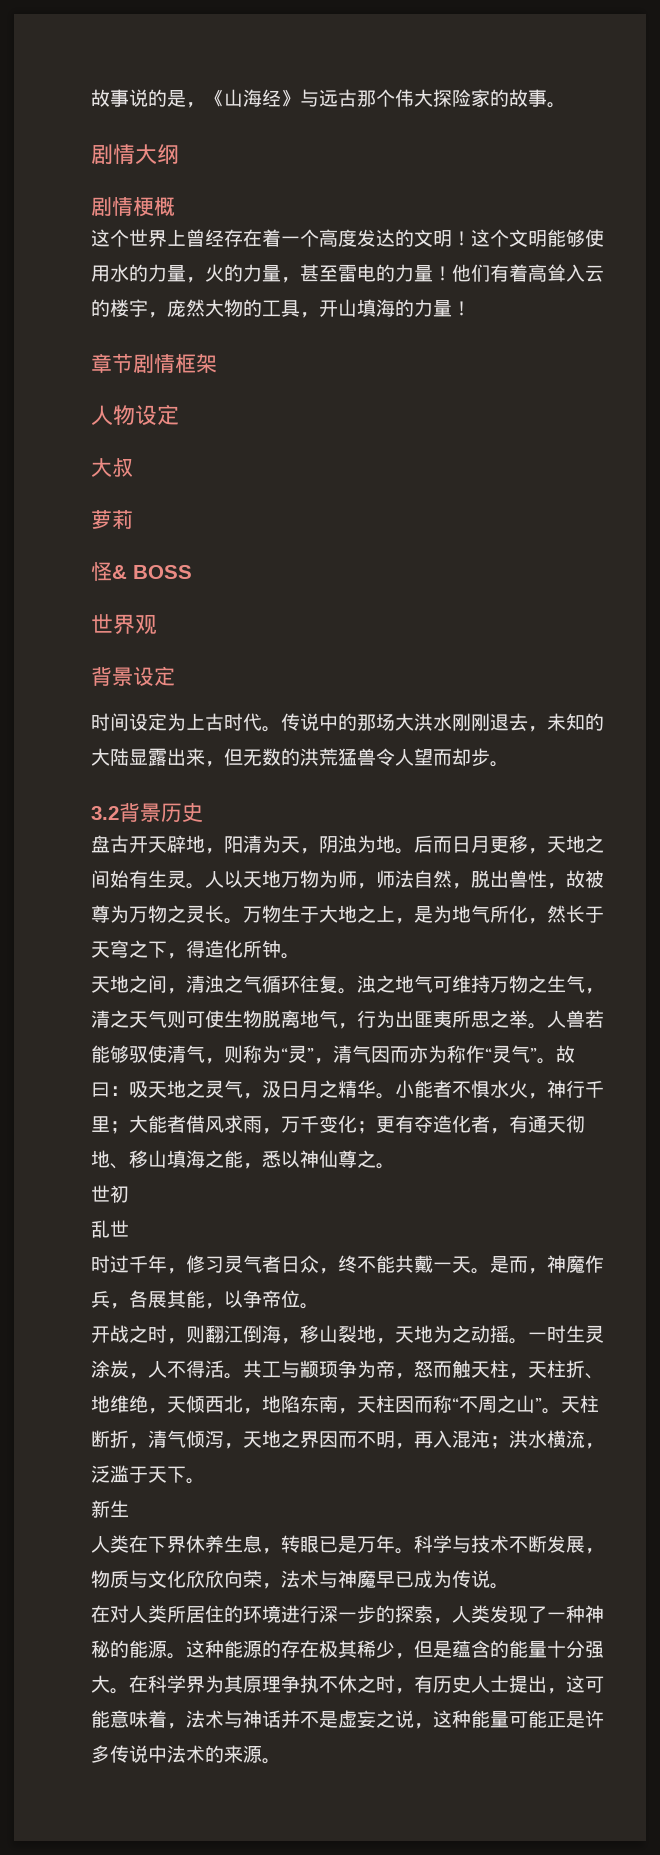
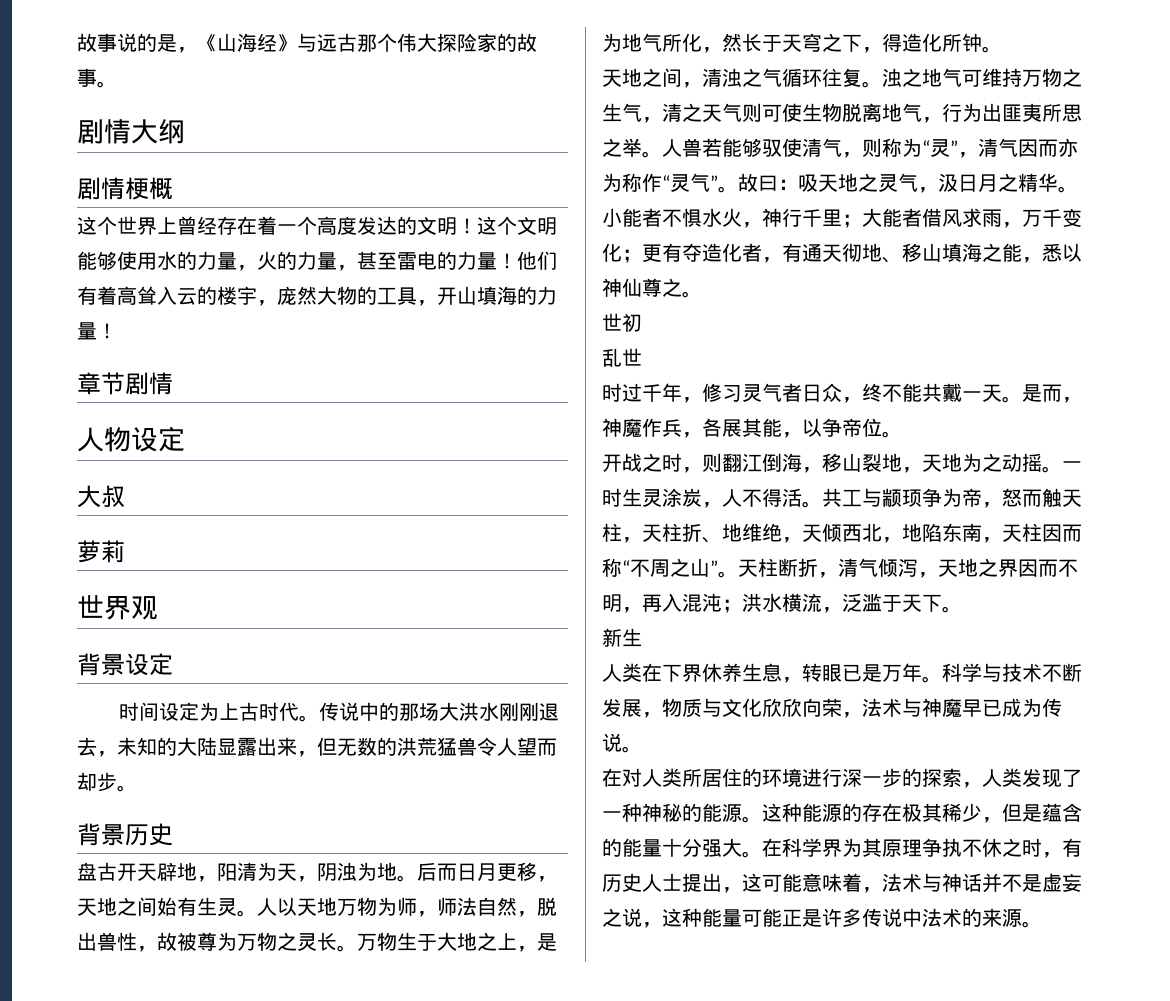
- 章节剧情框架
+ 章节剧情
- 怪& BOSS
- 3.2背景历史
+ 背景历史

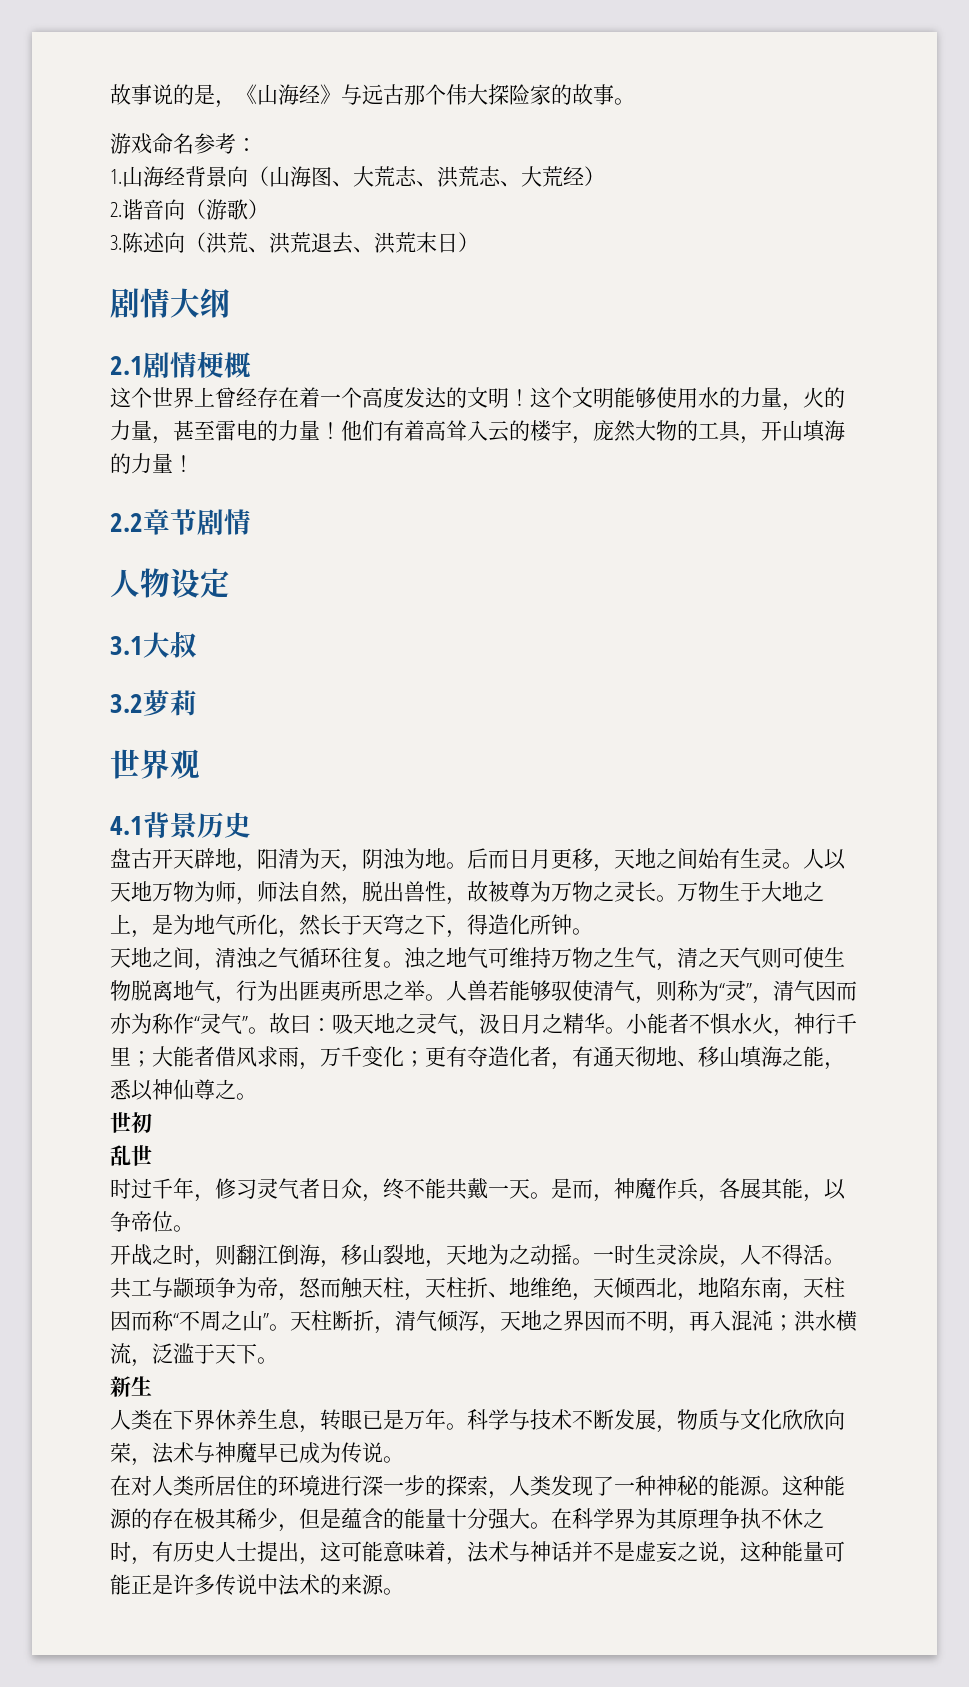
+ 游戏命名参考：
+ 1.山海经背景向（山海图、大荒志、洪荒志、大荒经）
+ 2.谐音向（游歌）
+ 3.陈述向（洪荒、洪荒退去、洪荒末日）
- 剧情梗概
+ 2.1剧情梗概
- 章节剧情
+ 2.2章节剧情
- 大叔
+ 3.1大叔
- 萝莉
+ 3.2萝莉
- 背景设定
- 时间设定为上古时代。传说中的那场大洪水刚刚退去，未知的大陆显露出来，但无数的洪荒猛兽令人望而却步。
- 背景历史
+ 4.1背景历史

